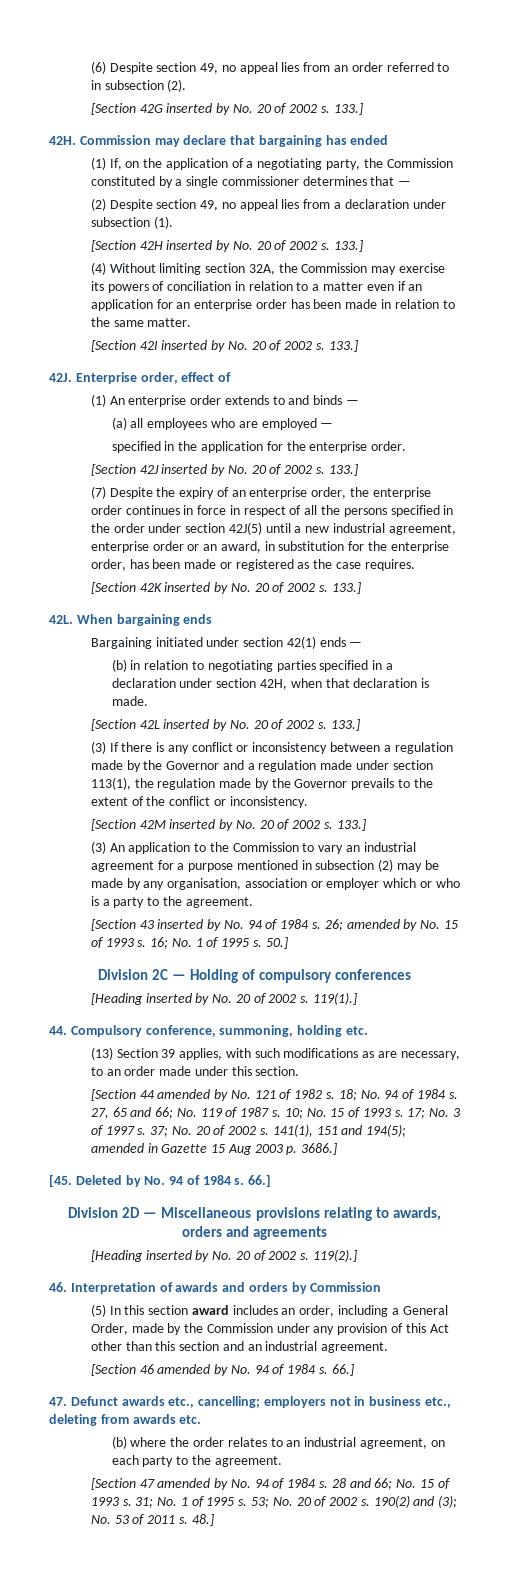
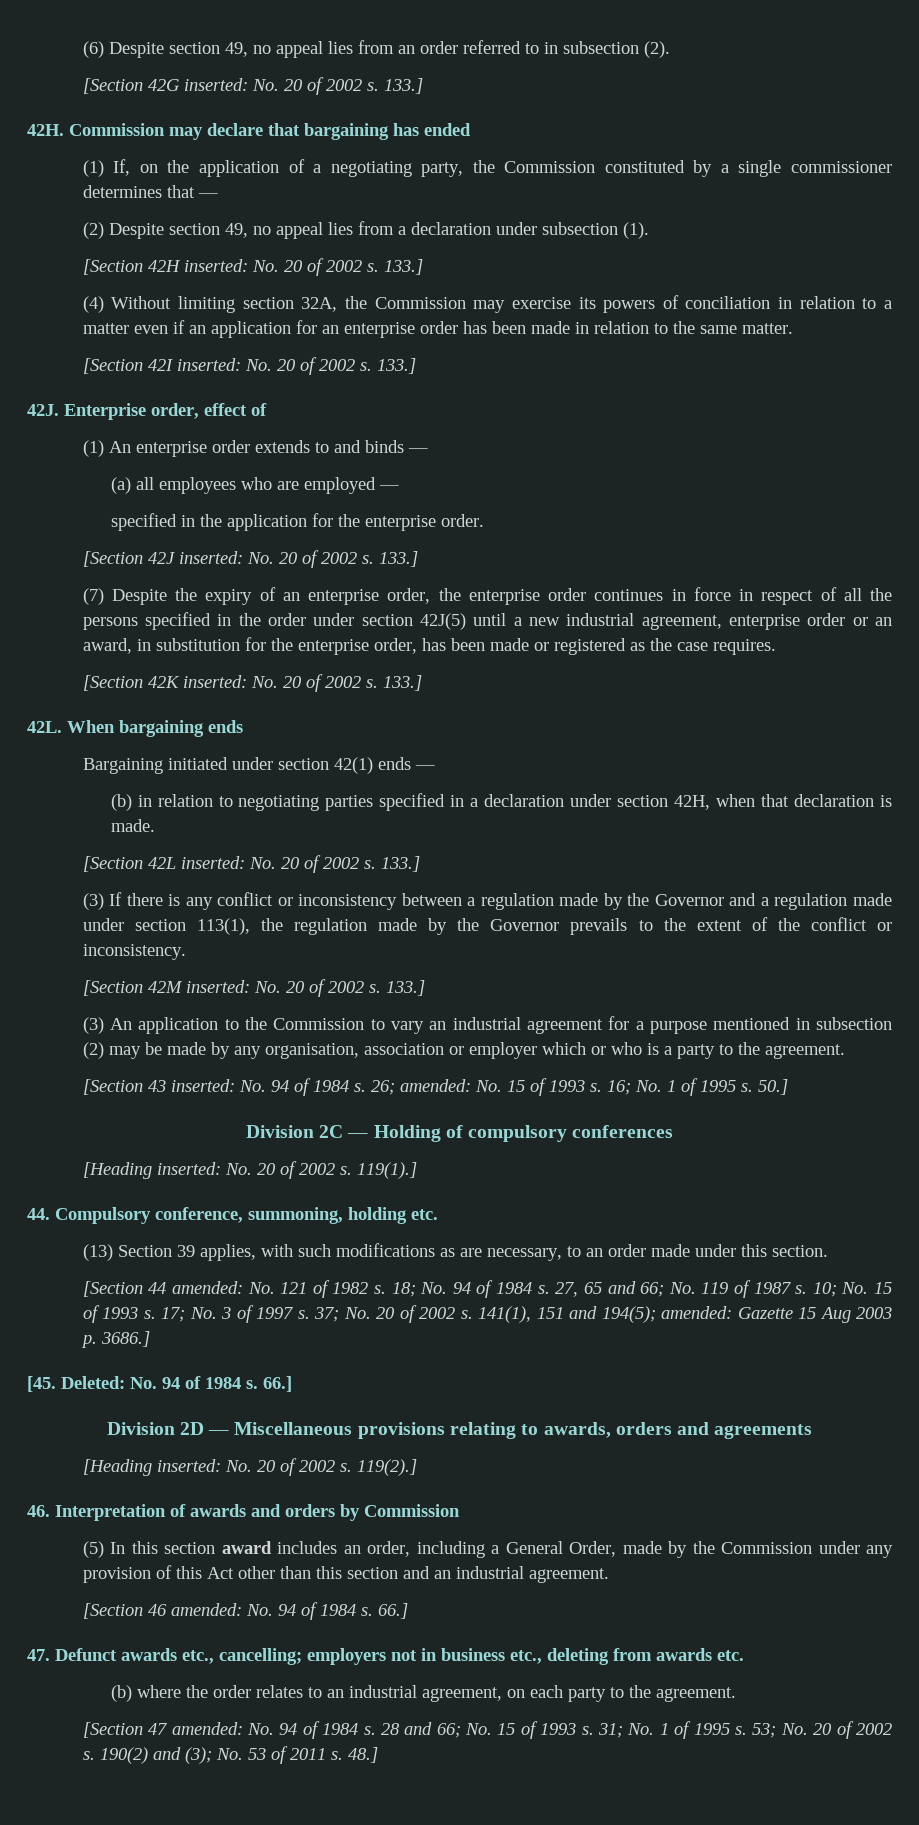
- [Section 42G inserted by No. 20 of 2002 s.
+ [Section 42G inserted: No. 20 of 2002 s.
- [Section 42H inserted by No. 20 of 2002 s.
+ [Section 42H inserted: No. 20 of 2002 s.
- [Section 42I inserted by No. 20 of 2002 s.
+ [Section 42I inserted: No. 20 of 2002 s.
- [Section 42J inserted by No. 20 of 2002 s.
+ [Section 42J inserted: No. 20 of 2002 s.
- [Section 42K inserted by No. 20 of 2002 s.
+ [Section 42K inserted: No. 20 of 2002 s.
- [Section 42L inserted by No. 20 of 2002 s.
+ [Section 42L inserted: No. 20 of 2002 s.
- [Section 42M inserted by No. 20 of 2002 s.
+ [Section 42M inserted: No. 20 of 2002 s.
- [Section 43 inserted by No. 94 of 1984 s.
+ [Section 43 inserted: No. 94 of 1984 s.
- 26; amended by No. 15 of 1993 s.
+ 26; amended: No. 15 of 1993 s.
  Division 2C — Holding of compulsory conferences
- [Heading inserted by No. 20 of 2002 s.
+ [Heading inserted: No. 20 of 2002 s.
- [Section 44 amended by No. 121 of 1982 s.
+ [Section 44 amended: No. 121 of 1982 s.
- 141(1), 151 and 194(5); amended in Gazette 15 Aug 2003 p. 3686.]
+ 141(1), 151 and 194(5); amended: Gazette 15 Aug 2003 p. 3686.]
- [45. Deleted by No. 94 of 1984 s.
+ [45. Deleted: No. 94 of 1984 s.
  Division 2D — Miscellaneous provisions relating to awards, orders and agreements
- [Heading inserted by No. 20 of 2002 s.
+ [Heading inserted: No. 20 of 2002 s.
- [Section 46 amended by No. 94 of 1984 s.
+ [Section 46 amended: No. 94 of 1984 s.
- [Section 47 amended by No. 94 of 1984 s.
+ [Section 47 amended: No. 94 of 1984 s.

